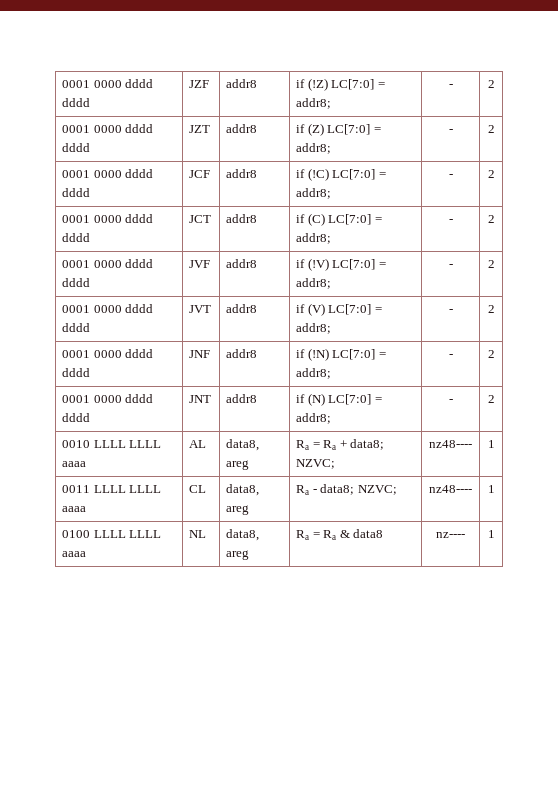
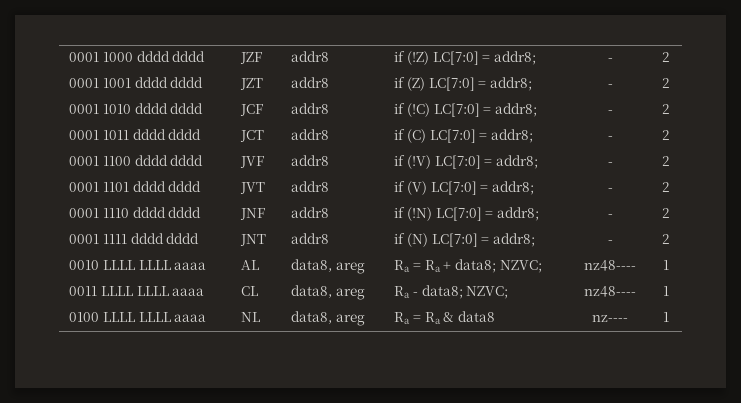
- 0001 0000 dddd dddd | JZF | addr8 | if (!Z) LC[7:0] = addr8; | - | 2
+ 0001 1000 dddd dddd | JZF | addr8 | if (!Z) LC[7:0] = addr8; | - | 2
- 0001 0000 dddd dddd | JZT | addr8 | if (Z) LC[7:0] = addr8; | - | 2
+ 0001 1001 dddd dddd | JZT | addr8 | if (Z) LC[7:0] = addr8; | - | 2
- 0001 0000 dddd dddd | JCF | addr8 | if (!C) LC[7:0] = addr8; | - | 2
+ 0001 1010 dddd dddd | JCF | addr8 | if (!C) LC[7:0] = addr8; | - | 2
- 0001 0000 dddd dddd | JCT | addr8 | if (C) LC[7:0] = addr8; | - | 2
+ 0001 1011 dddd dddd | JCT | addr8 | if (C) LC[7:0] = addr8; | - | 2
- 0001 0000 dddd dddd | JVF | addr8 | if (!V) LC[7:0] = addr8; | - | 2
+ 0001 1100 dddd dddd | JVF | addr8 | if (!V) LC[7:0] = addr8; | - | 2
- 0001 0000 dddd dddd | JVT | addr8 | if (V) LC[7:0] = addr8; | - | 2
+ 0001 1101 dddd dddd | JVT | addr8 | if (V) LC[7:0] = addr8; | - | 2
- 0001 0000 dddd dddd | JNF | addr8 | if (!N) LC[7:0] = addr8; | - | 2
+ 0001 1110 dddd dddd | JNF | addr8 | if (!N) LC[7:0] = addr8; | - | 2
- 0001 0000 dddd dddd | JNT | addr8 | if (N) LC[7:0] = addr8; | - | 2
+ 0001 1111 dddd dddd | JNT | addr8 | if (N) LC[7:0] = addr8; | - | 2

